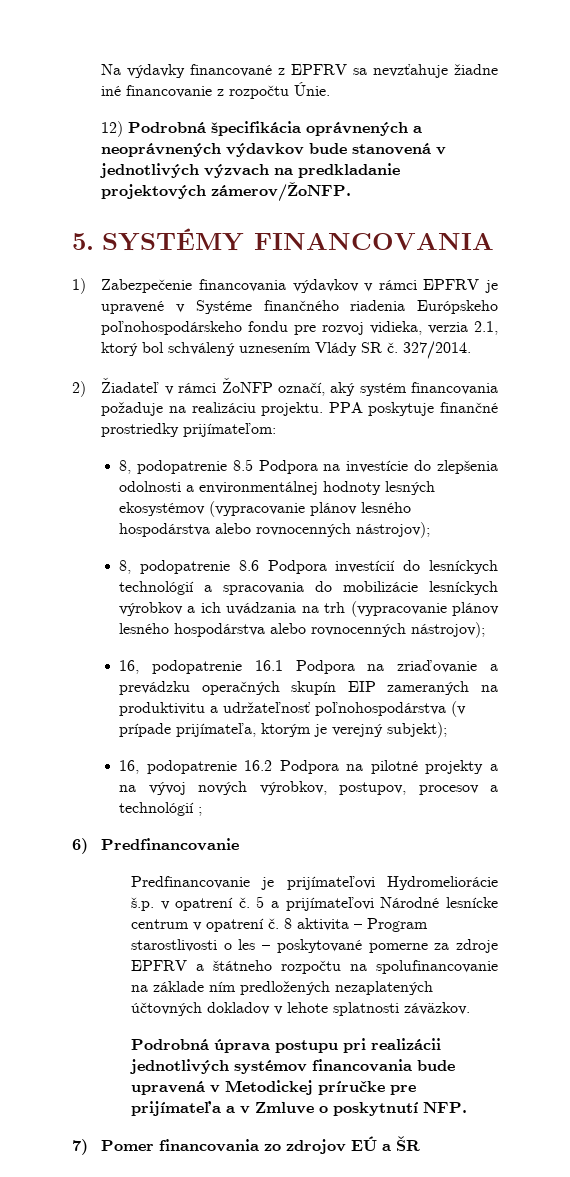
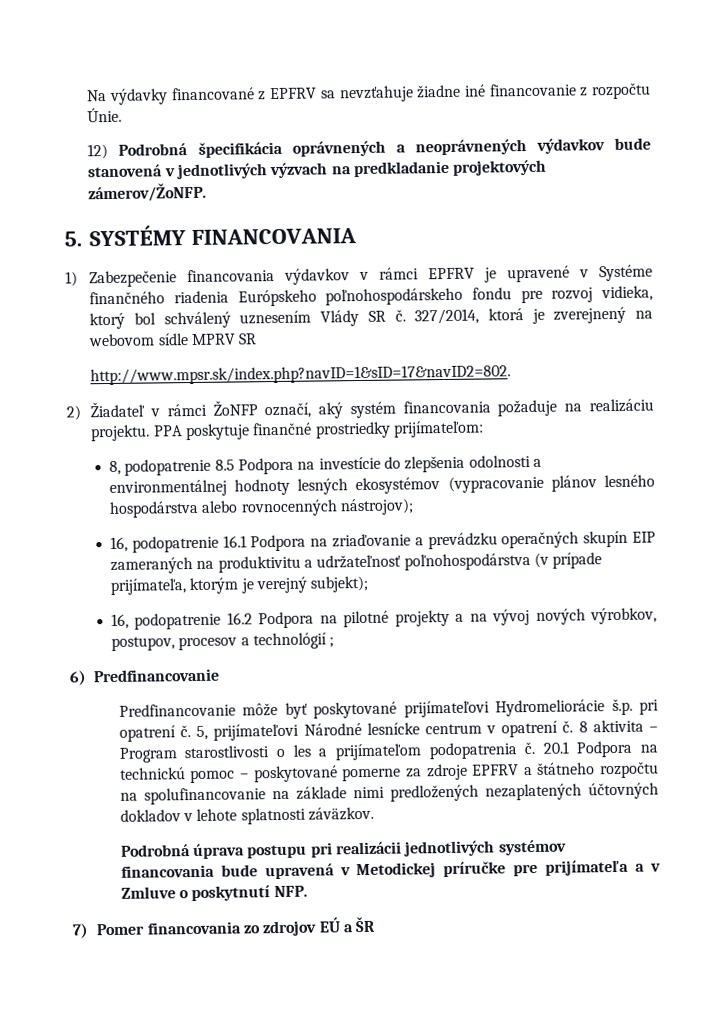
- 1) Zabezpečenie financovania výdavkov v rámci EPFRV je upravené v Systéme finančného riadenia Európskeho poľnohospodárskeho fondu pre rozvoj vidieka, verzia 2.1, ktorý bol schválený uznesením Vlády SR č.
+ 1) Zabezpečenie financovania výdavkov v rámci EPFRV je upravené v Systéme finančného riadenia Európskeho poľnohospodárskeho fondu pre rozvoj vidieka, ktorý bol schválený uznesením Vlády SR č.
- 327/2014.
+ 327/2014, ktorá je zverejnený na webovom sídle MPRV SR
+ http://www.mpsr.sk/index.php?navID=1&sID=17&navID2=802.
- 8, podopatrenie 8.6 Podpora investícií do lesníckych technológií a spracovania do mobilizácie lesníckych výrobkov a ich uvádzania na trh (vypracovanie plánov lesného hospodárstva alebo rovnocenných nástrojov);
- Predfinancovanie je prijímateľovi Hydromeliorácie š.p. v opatrení č. 5 a prijímateľovi Národné lesnícke centrum v opatrení č.
+ Predfinancovanie môže byť poskytované prijímateľovi Hydromeliorácie š.p. pri opatrení č. 5, prijímateľovi Národné lesnícke centrum v opatrení č.
- 8 aktivita – Program starostlivosti o les – poskytované pomerne za zdroje EPFRV a štátneho rozpočtu na spolufinancovanie na základe ním predložených nezaplatených účtovných dokladov v lehote splatnosti záväzkov.
+ 8 aktivita – Program starostlivosti o les a prijímateľom podopatrenia č. 20.1 Podpora na technickú pomoc – poskytované pomerne za zdroje EPFRV a štátneho rozpočtu na spolufinancovanie na základe nimi predložených nezaplatených účtovných dokladov v lehote splatnosti záväzkov.

